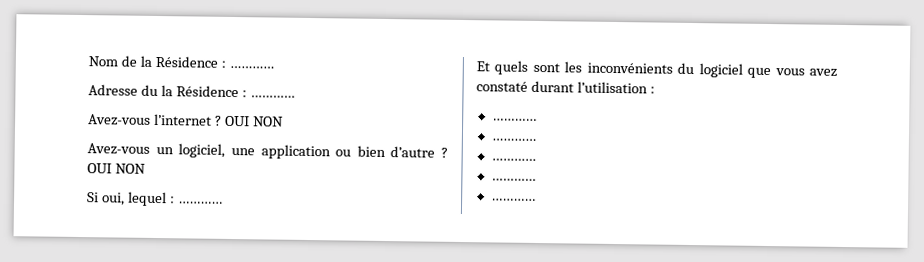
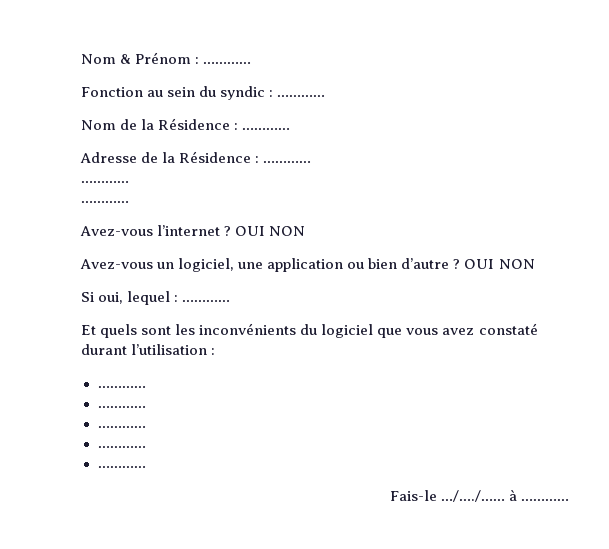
+ Nom & Prénom : …………
+ Fonction au sein du syndic : …………
- Adresse du la Résidence : …………
+ Adresse de la Résidence : …………
+ …………
+ …………
+ Fais-le …/…./…… à …………

